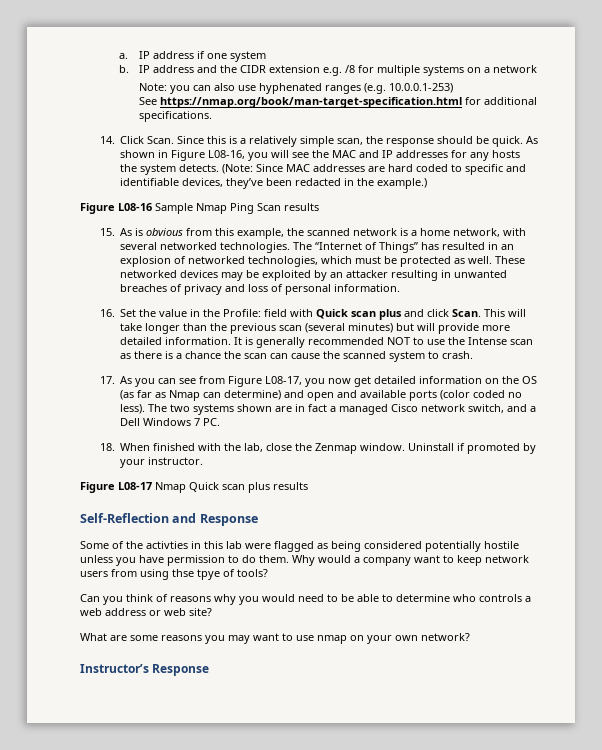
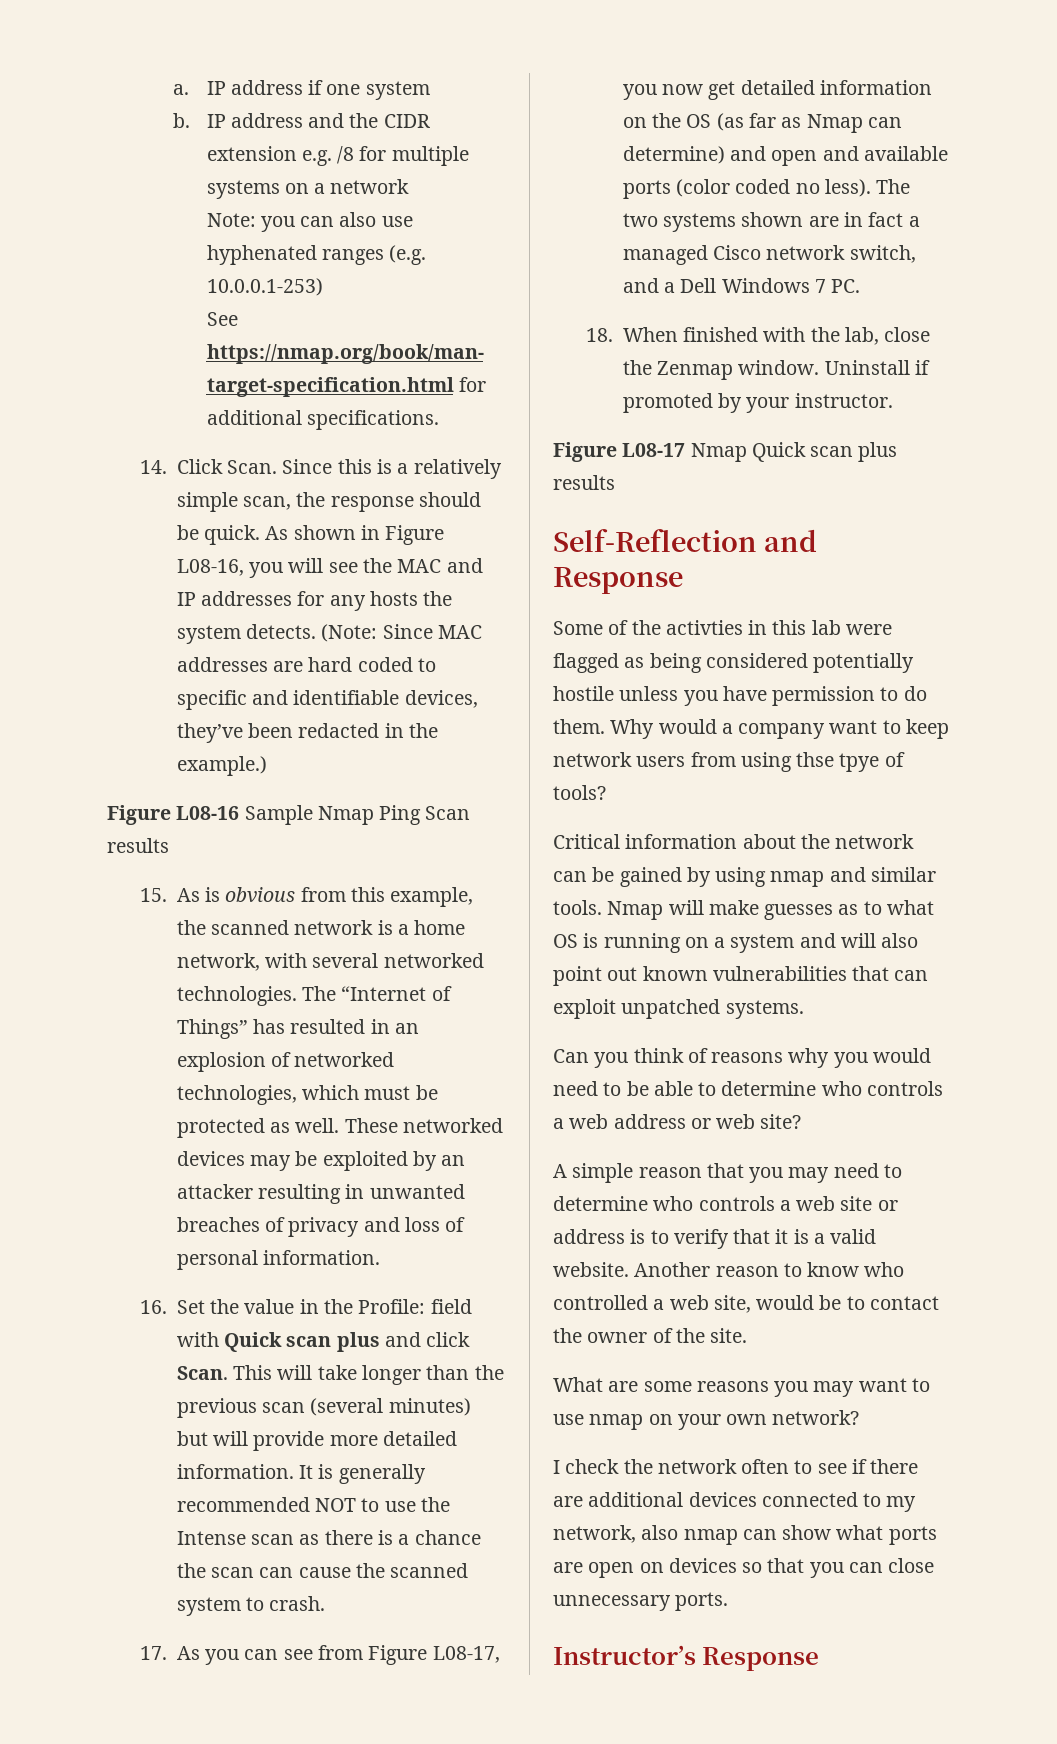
+ Critical information about the network can be gained by using nmap and similar tools. Nmap will make guesses as to what OS is running on a system and will also point out known vulnerabilities that can exploit unpatched systems.
+ A simple reason that you may need to determine who controls a web site or address is to verify that it is a valid website. Another reason to know who controlled a web site, would be to contact the owner of the site.
+ I check the network often to see if there are additional devices connected to my network, also nmap can show what ports are open on devices so that you can close unnecessary ports.

